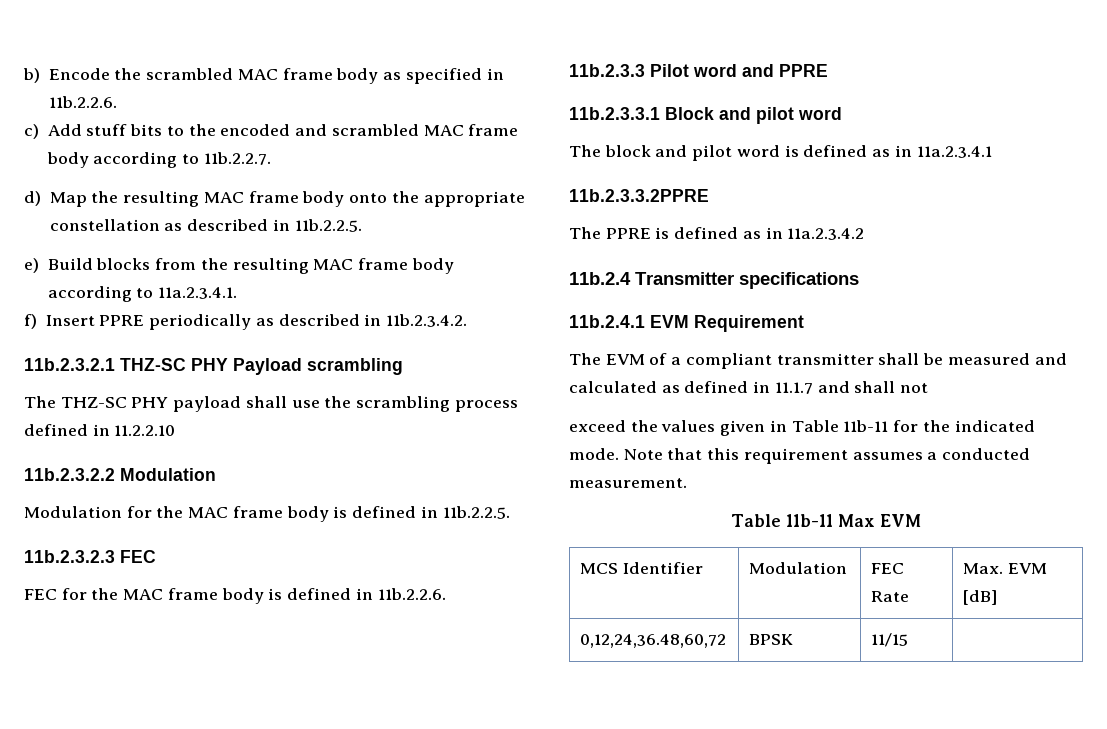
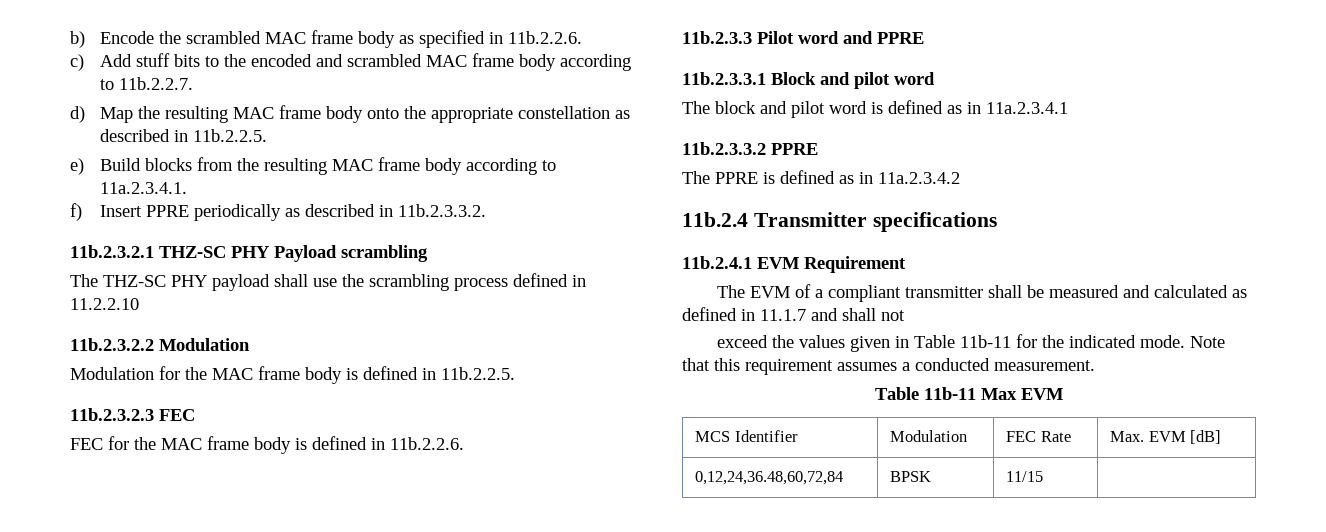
- f) Insert PPRE periodically as described in 11b.2.3.4.2.
+ f) Insert PPRE periodically as described in 11b.2.3.3.2.
- 11b.2.3.3.2PPRE
+ 11b.2.3.3.2 PPRE
- 0,12,24,36.48,60,72 | BPSK | 11/15 |
+ 0,12,24,36.48,60,72,84 | BPSK | 11/15 |

